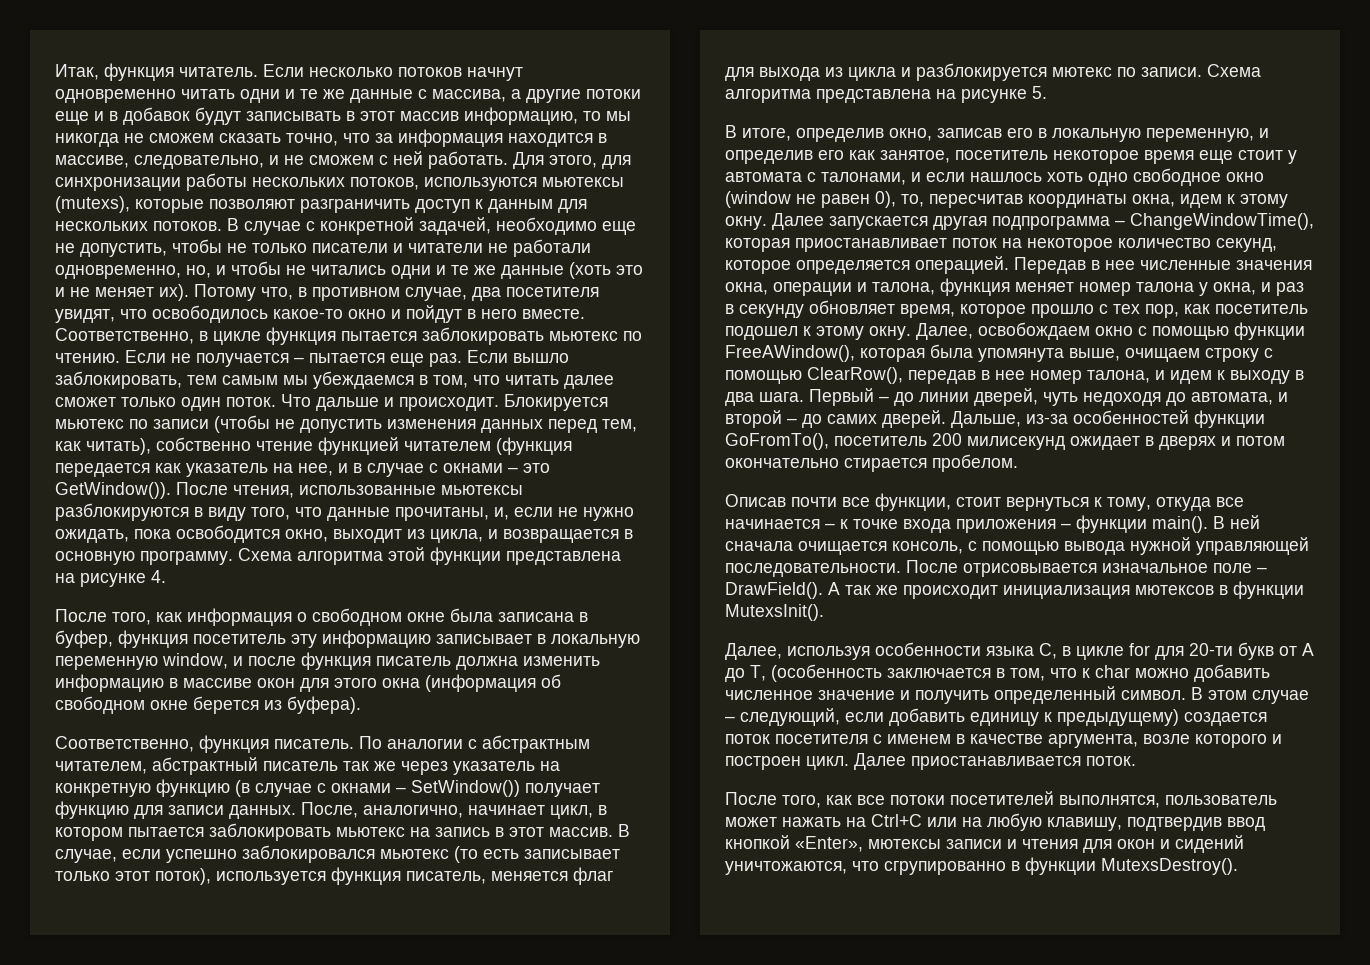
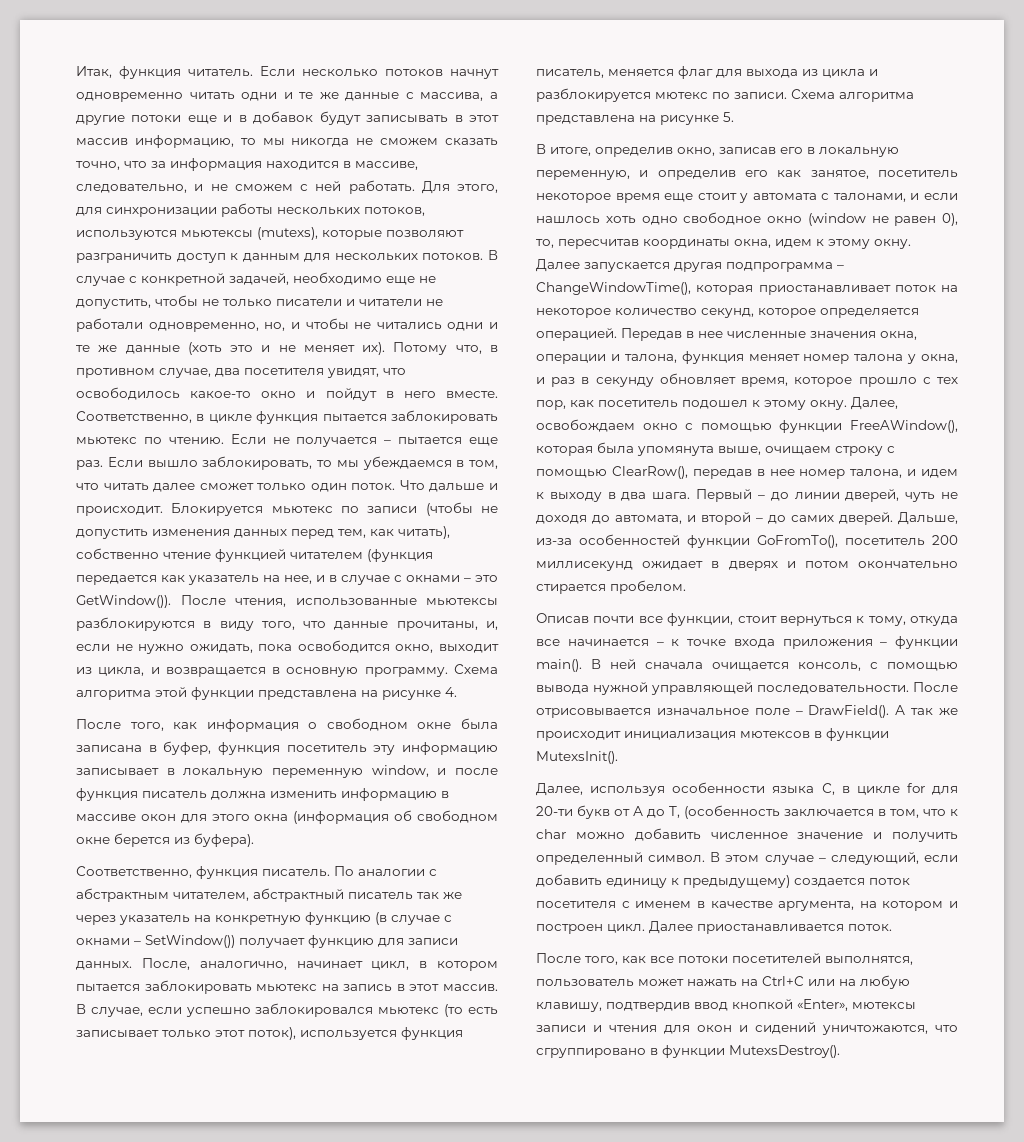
- Если вышло заблокировать, тем самым мы убеждаемся в том, что читать далее сможет только один поток.
+ Если вышло заблокировать, то мы убеждаемся в том, что читать далее сможет только один поток.
- Первый – до линии дверей, чуть недоходя до автомата, и второй – до самих дверей.
+ Первый – до линии дверей, чуть не доходя до автомата, и второй – до самих дверей.
- Дальше, из-за особенностей функции GoFromTo(), посетитель 200 милисекунд ожидает в дверях и потом окончательно стирается пробелом.
+ Дальше, из-за особенностей функции GoFromTo(), посетитель 200 миллисекунд ожидает в дверях и потом окончательно стирается пробелом.
- В этом случае – следующий, если добавить единицу к предыдущему) создается поток посетителя с именем в качестве аргумента, возле которого и построен цикл.
+ В этом случае – следующий, если добавить единицу к предыдущему) создается поток посетителя с именем в качестве аргумента, на котором и построен цикл.
- После того, как все потоки посетителей выполнятся, пользователь может нажать на Ctrl+C или на любую клавишу, подтвердив ввод кнопкой «Enter», мютексы записи и чтения для окон и сидений уничтожаются, что сгрупированно в функции MutexsDestroy().
+ После того, как все потоки посетителей выполнятся, пользователь может нажать на Ctrl+C или на любую клавишу, подтвердив ввод кнопкой «Enter», мютексы записи и чтения для окон и сидений уничтожаются, что сгруппировано в функции MutexsDestroy().

